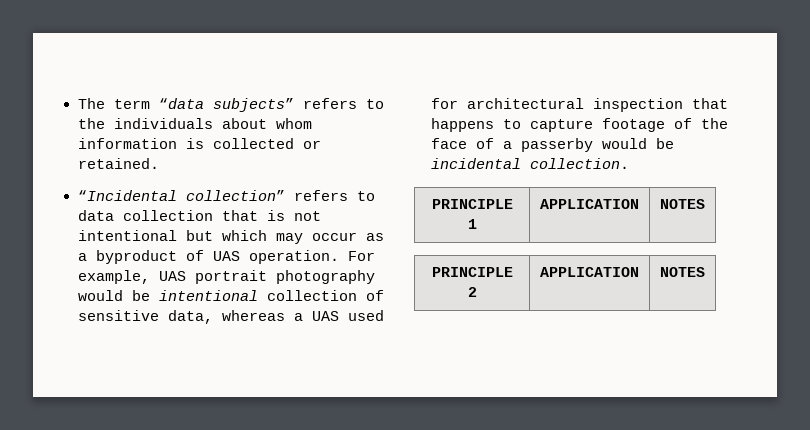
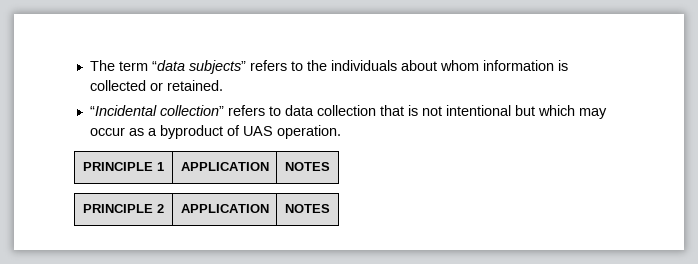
- For example, UAS portrait photography would be intentional collection of sensitive data, whereas a UAS used for architectural inspection that happens to capture footage of the face of a passerby would be incidental collection.

